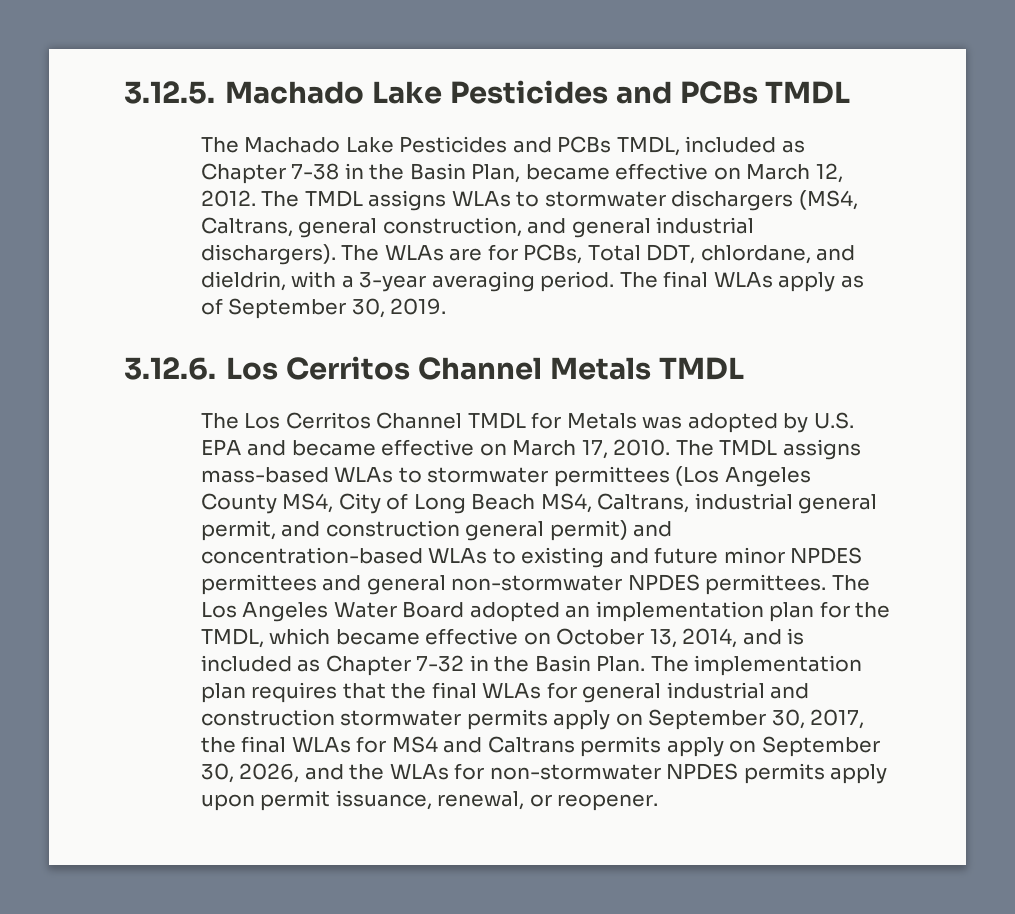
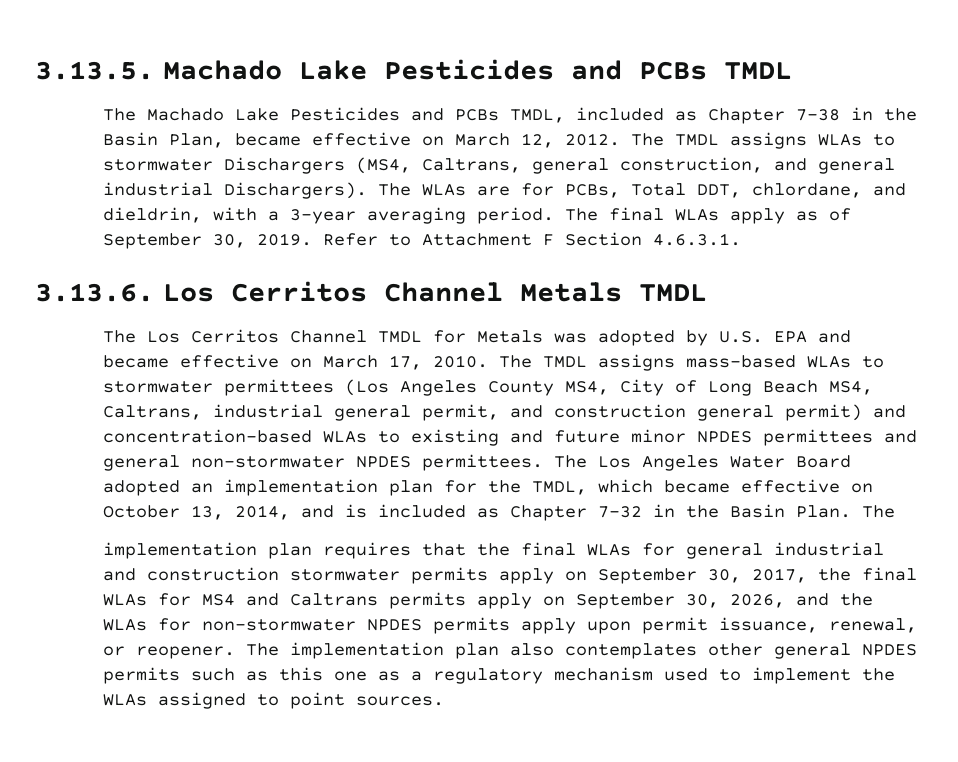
- 3.12.5. Machado Lake Pesticides and PCBs TMDL
+ 3.13.5. Machado Lake Pesticides and PCBs TMDL
- The TMDL assigns WLAs to stormwater dischargers (MS4, Caltrans, general construction, and general industrial dischargers).
+ The TMDL assigns WLAs to stormwater Dischargers (MS4, Caltrans, general construction, and general industrial Dischargers).
- The final WLAs apply as of September 30, 2019.
- 3.12.6. Los Cerritos Channel Metals TMDL
+ The final WLAs apply as of September 30, 2019. Refer to Attachment F Section 4.6.3.1.
+ 3.13.6. Los Cerritos Channel Metals TMDL
- The Los Angeles Water Board adopted an implementation plan for the TMDL, which became effective on October 13, 2014, and is included as Chapter 7-32 in the Basin Plan. The implementation plan requires that the final WLAs for general industrial and construction stormwater permits apply on September 30, 2017, the final WLAs for MS4 and Caltrans permits apply on September 30, 2026, and the WLAs for non-stormwater NPDES permits apply upon permit issuance, renewal, or reopener.
+ The Los Angeles Water Board adopted an implementation plan for the TMDL, which became effective on October 13, 2014, and is included as Chapter 7-32 in the Basin Plan. The
+ implementation plan requires that the final WLAs for general industrial and construction stormwater permits apply on September 30, 2017, the final WLAs for MS4 and Caltrans permits apply on September 30, 2026, and the WLAs for non-stormwater NPDES permits apply upon permit issuance, renewal, or reopener.
+ The implementation plan also contemplates other general NPDES permits such as this one as a regulatory mechanism used to implement the WLAs assigned to point sources.

